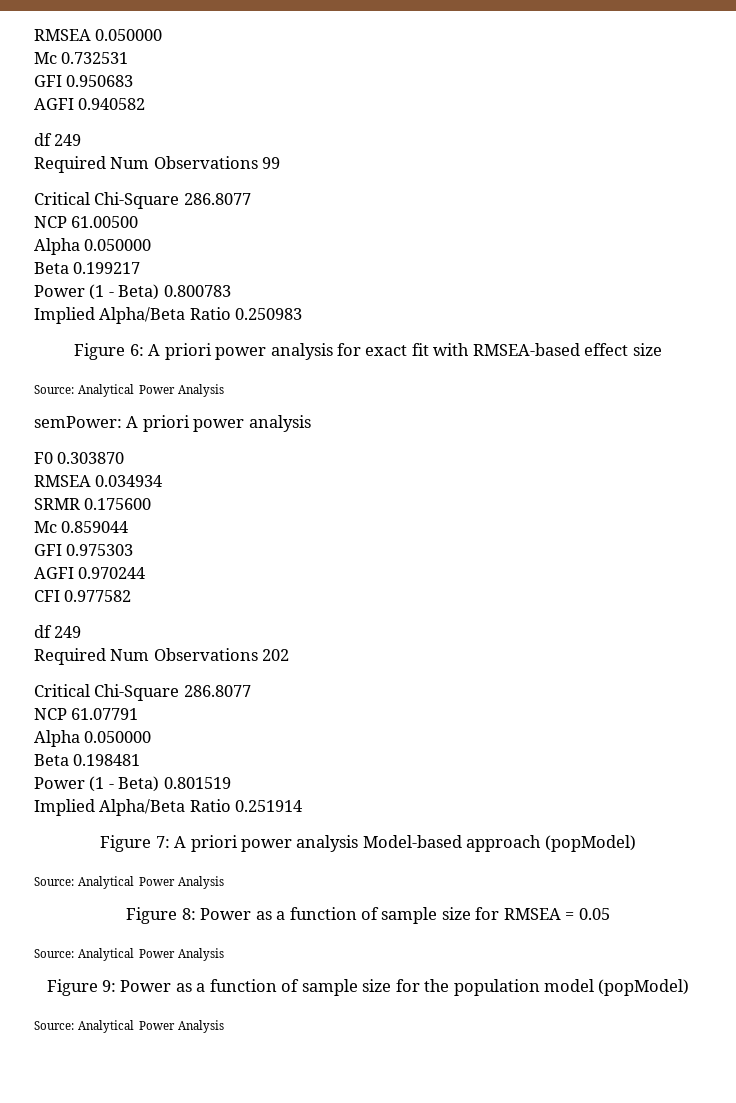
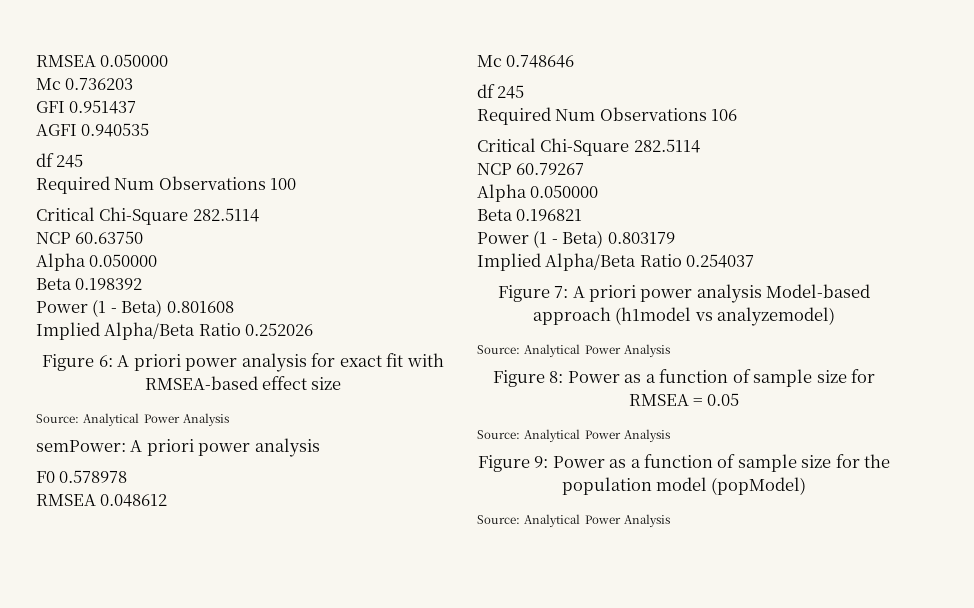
- Mc 0.732531
- GFI 0.950683
- AGFI 0.940582
- df 249
- Required Num Observations 99
- Critical Chi-Square 286.8077
- NCP 61.00500
+ Mc 0.736203
+ GFI 0.951437
+ AGFI 0.940535
+ df 245
+ Required Num Observations 100
+ Critical Chi-Square 282.5114
+ NCP 60.63750
  Alpha 0.050000
- Beta 0.199217
- Power (1 - Beta) 0.800783
- Implied Alpha/Beta Ratio 0.250983
+ Beta 0.198392
+ Power (1 - Beta) 0.801608
+ Implied Alpha/Beta Ratio 0.252026
- F0 0.303870
- RMSEA 0.034934
- SRMR 0.175600
- Mc 0.859044
- GFI 0.975303
- AGFI 0.970244
- CFI 0.977582
- df 249
- Required Num Observations 202
- Critical Chi-Square 286.8077
- NCP 61.07791
+ F0 0.578978
+ RMSEA 0.048612
+ Mc 0.748646
+ df 245
+ Required Num Observations 106
+ Critical Chi-Square 282.5114
+ NCP 60.79267
  Alpha 0.050000
- Beta 0.198481
- Power (1 - Beta) 0.801519
- Implied Alpha/Beta Ratio 0.251914
+ Beta 0.196821
+ Power (1 - Beta) 0.803179
+ Implied Alpha/Beta Ratio 0.254037
- Figure 7: A priori power analysis Model-based approach (popModel)
+ Figure 7: A priori power analysis Model-based approach (h1model vs analyzemodel)

